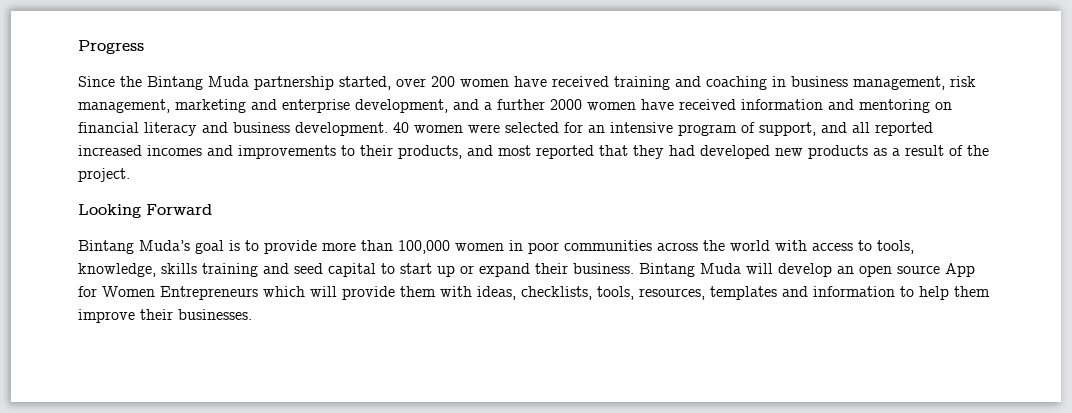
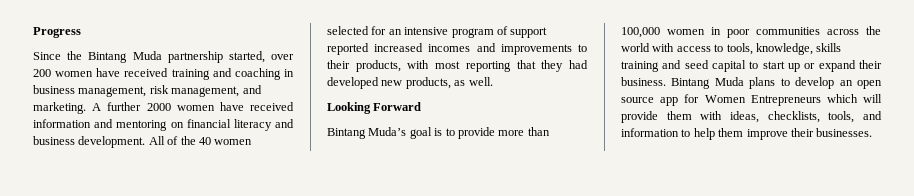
- Since the Bintang Muda partnership started, over 200 women have received training and coaching in business management, risk management, marketing and enterprise development, and a further 2000 women have received information and mentoring on financial literacy and business development.
+ Since the Bintang Muda partnership started, over 200 women have received training and coaching in business management, risk management, and marketing. A further 2000 women have received information and mentoring on financial literacy and business development.
- 40 women were selected for an intensive program of support, and all reported increased incomes and improvements to their products, and most reported that they had developed new products as a result of the project.
+ All of the 40 women selected for an intensive program of support reported increased incomes and improvements to their products, with most reporting that they had developed new products, as well.
- Bintang Muda will develop an open source App for Women Entrepreneurs which will provide them with ideas, checklists, tools, resources, templates and information to help them improve their businesses.
+ Bintang Muda plans to develop an open source app for Women Entrepreneurs which will provide them with ideas, checklists, tools, and information to help them improve their businesses.

